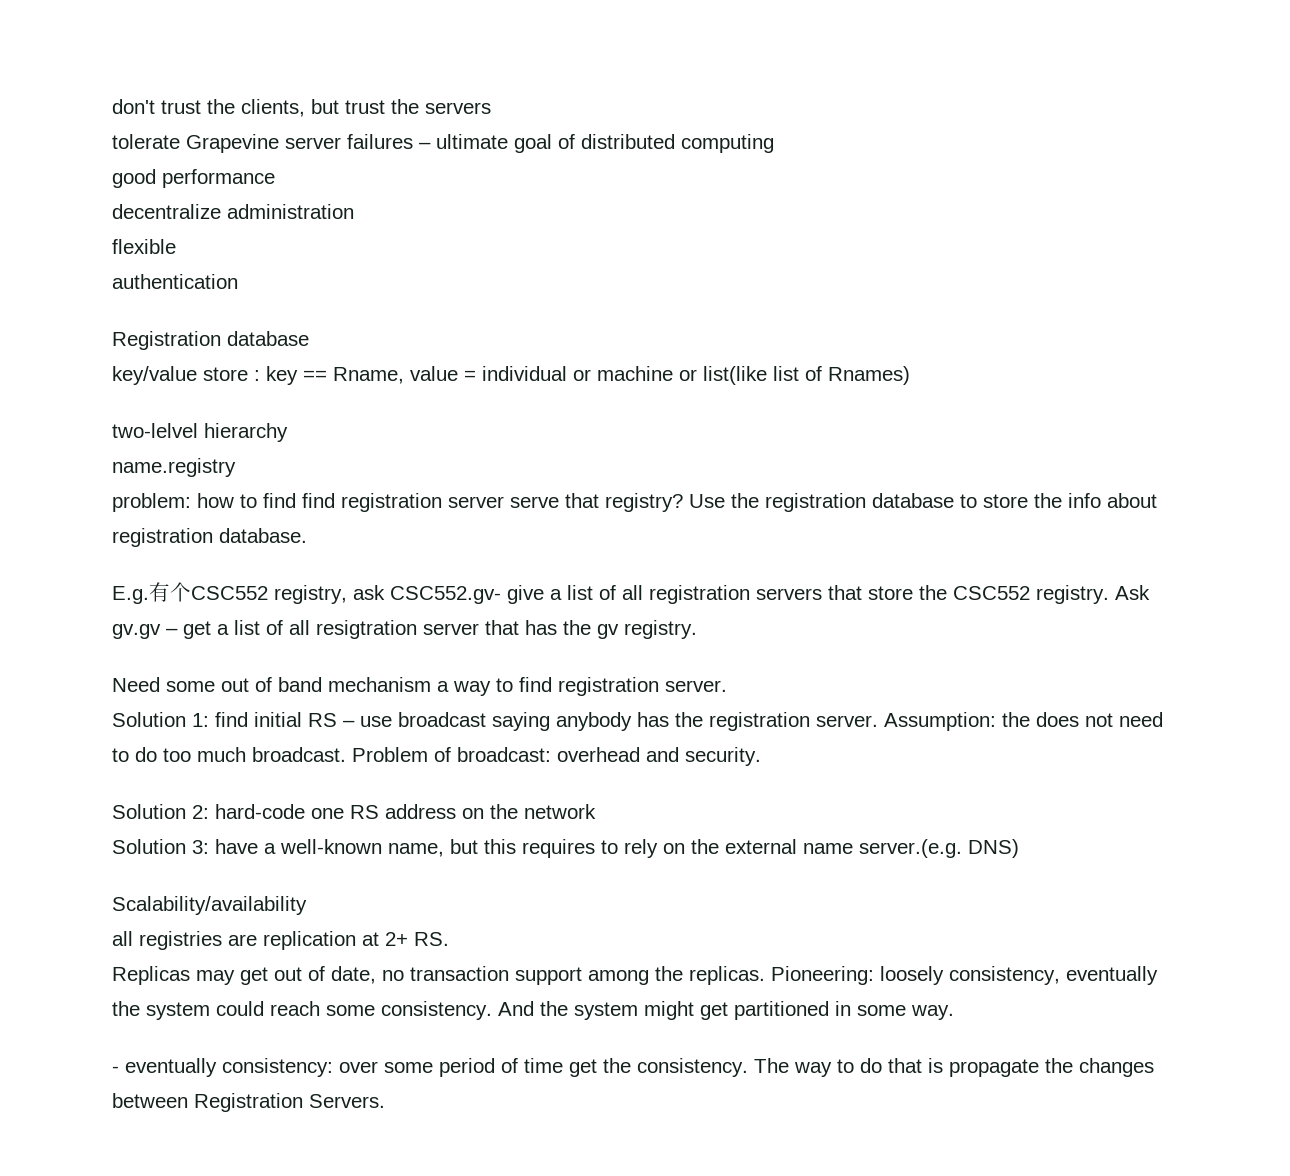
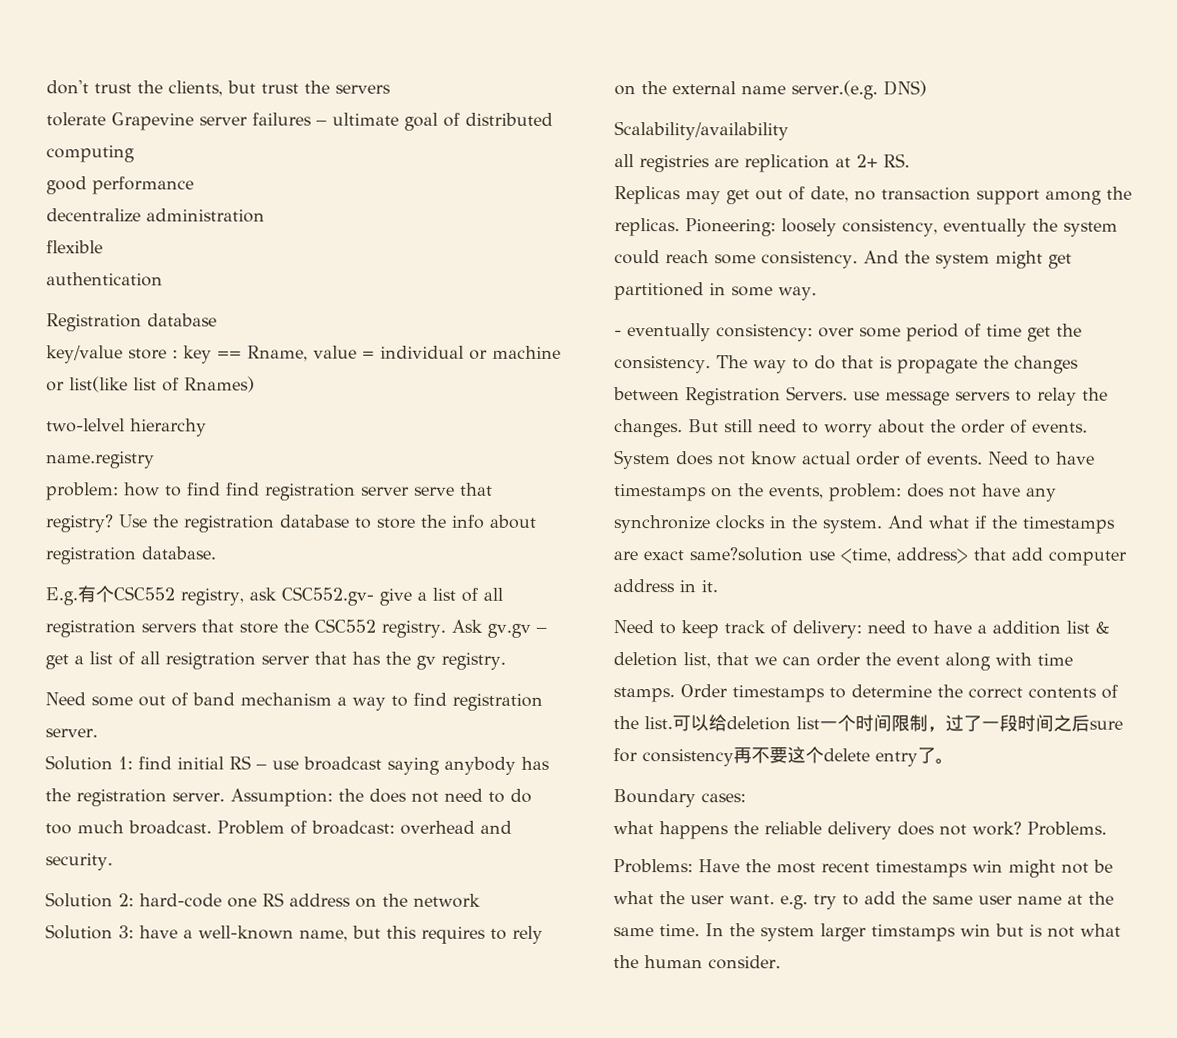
- The way to do that is propagate the changes between Registration Servers.
+ The way to do that is propagate the changes between Registration Servers. use message servers to relay the changes. But still need to worry about the order of events. System does not know actual order of events. Need to have timestamps on the events, problem: does not have any synchronize clocks in the system. And what if the timestamps are exact same?solution use <time, address> that add computer address in it.
+ Need to keep track of delivery: need to have a addition list & deletion list, that we can order the event along with time stamps. Order timestamps to determine the correct contents of the list.可以给deletion list一个时间限制，过了一段时间之后sure for consistency再不要这个delete entry了。
+ Boundary cases:
+ what happens the reliable delivery does not work? Problems.
+ Problems: Have the most recent timestamps win might not be what the user want. e.g. try to add the same user name at the same time. In the system larger timstamps win but is not what the human consider.

